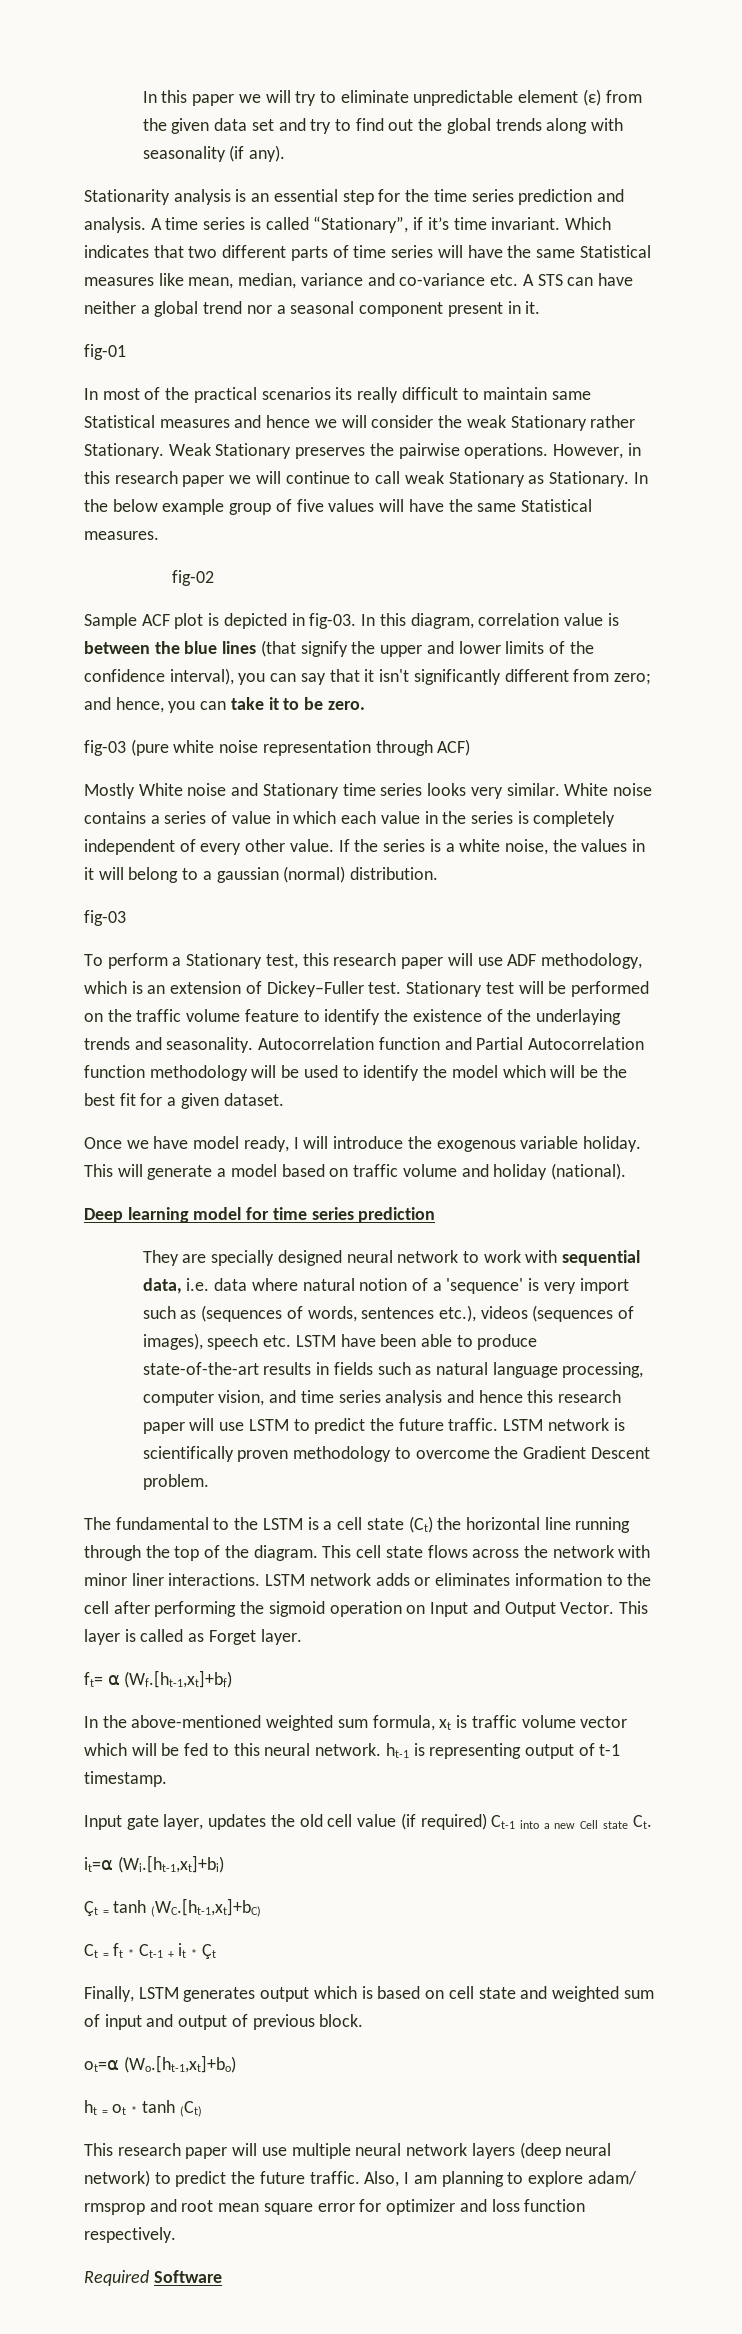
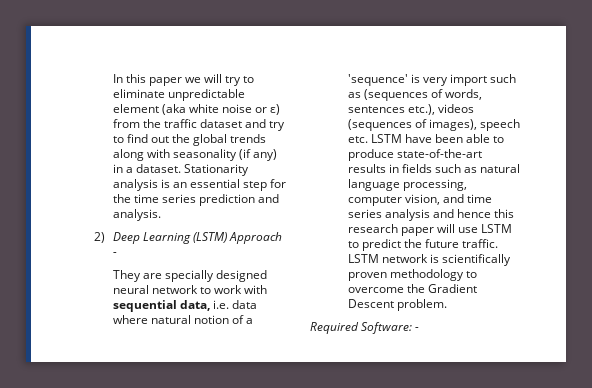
- In this paper we will try to eliminate unpredictable element (ε) from the given data set and try to find out the global trends along with seasonality (if any).
- Stationarity analysis is an essential step for the time series prediction and analysis. A time series is called “Stationary”, if it’s time invariant. Which indicates that two different parts of time series will have the same Statistical measures like mean, median, variance and co-variance etc. A STS can have neither a global trend nor a seasonal component present in it.
- fig-01
- In most of the practical scenarios its really difficult to maintain same Statistical measures and hence we will consider the weak Stationary rather Stationary. Weak Stationary preserves the pairwise operations. However, in this research paper we will continue to call weak Stationary as Stationary. In the below example group of five values will have the same Statistical measures.
- fig-02
- Sample ACF plot is depicted in fig-03. In this diagram, correlation value is between the blue lines (that signify the upper and lower limits of the confidence interval), you can say that it isn't significantly different from zero; and hence, you can take it to be zero.
- fig-03 (pure white noise representation through ACF)
- Mostly White noise and Stationary time series looks very similar. White noise contains a series of value in which each value in the series is completely independent of every other value. If the series is a white noise, the values in it will belong to a gaussian (normal) distribution.
- fig-03
- To perform a Stationary test, this research paper will use ADF methodology, which is an extension of Dickey–Fuller test. Stationary test will be performed on the traffic volume feature to identify the existence of the underlaying trends and seasonality. Autocorrelation function and Partial Autocorrelation function methodology will be used to identify the model which will be the best fit for a given dataset.
- Once we have model ready, I will introduce the exogenous variable holiday. This will generate a model based on traffic volume and holiday (national).
- Deep learning model for time series prediction
+ In this paper we will try to eliminate unpredictable element (aka white noise or ε) from the traffic dataset and try to find out the global trends along with seasonality (if any) in a dataset. Stationarity analysis is an essential step for the time series prediction and analysis.
+ 2) Deep Learning (LSTM) Approach -
- The fundamental to the LSTM is a cell state (Ct) the horizontal line running through the top of the diagram. This cell state flows across the network with minor liner interactions. LSTM network adds or eliminates information to the cell after performing the sigmoid operation on Input and Output Vector. This layer is called as Forget layer.
- ft= ⍺ (Wf.[ht-1,xt]+bf)
- In the above-mentioned weighted sum formula, xt is traffic volume vector which will be fed to this neural network. ht-1 is representing output of t-1 timestamp.
- Input gate layer, updates the old cell value (if required) Ct-1 into a new Cell state Ct.
- it=⍺ (Wi.[ht-1,xt]+bi)
- Çt = tanh (WC.[ht-1,xt]+bC)
- Ct = ft * Ct-1 + it * Çt
- Finally, LSTM generates output which is based on cell state and weighted sum of input and output of previous block.
- ot=⍺ (Wo.[ht-1,xt]+bo)
- ht = ot * tanh (Ct)
- This research paper will use multiple neural network layers (deep neural network) to predict the future traffic. Also, I am planning to explore adam/ rmsprop and root mean square error for optimizer and loss function respectively.
- Required Software
+ Required Software: -

